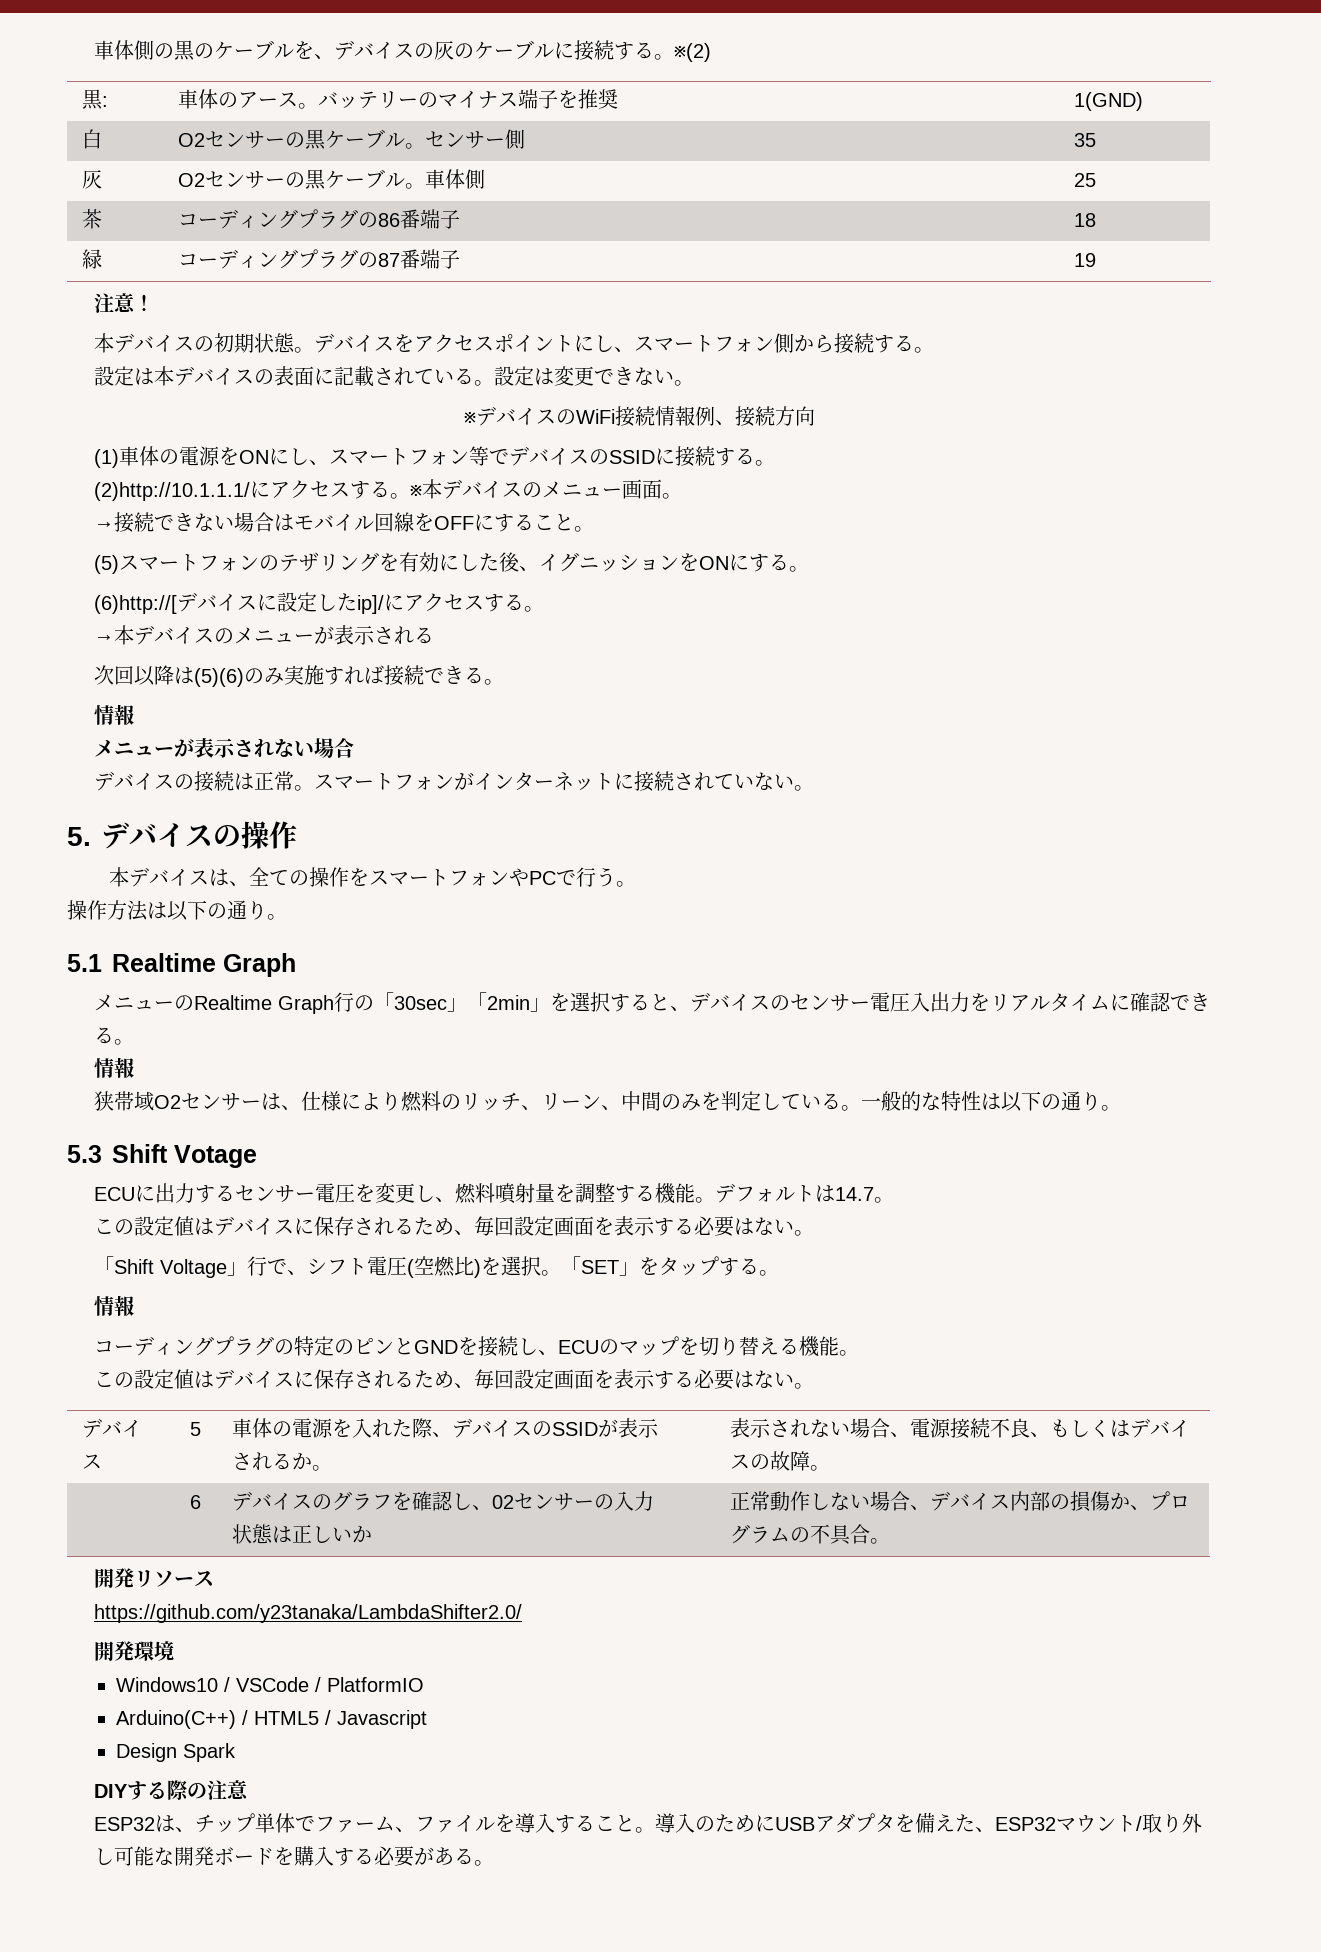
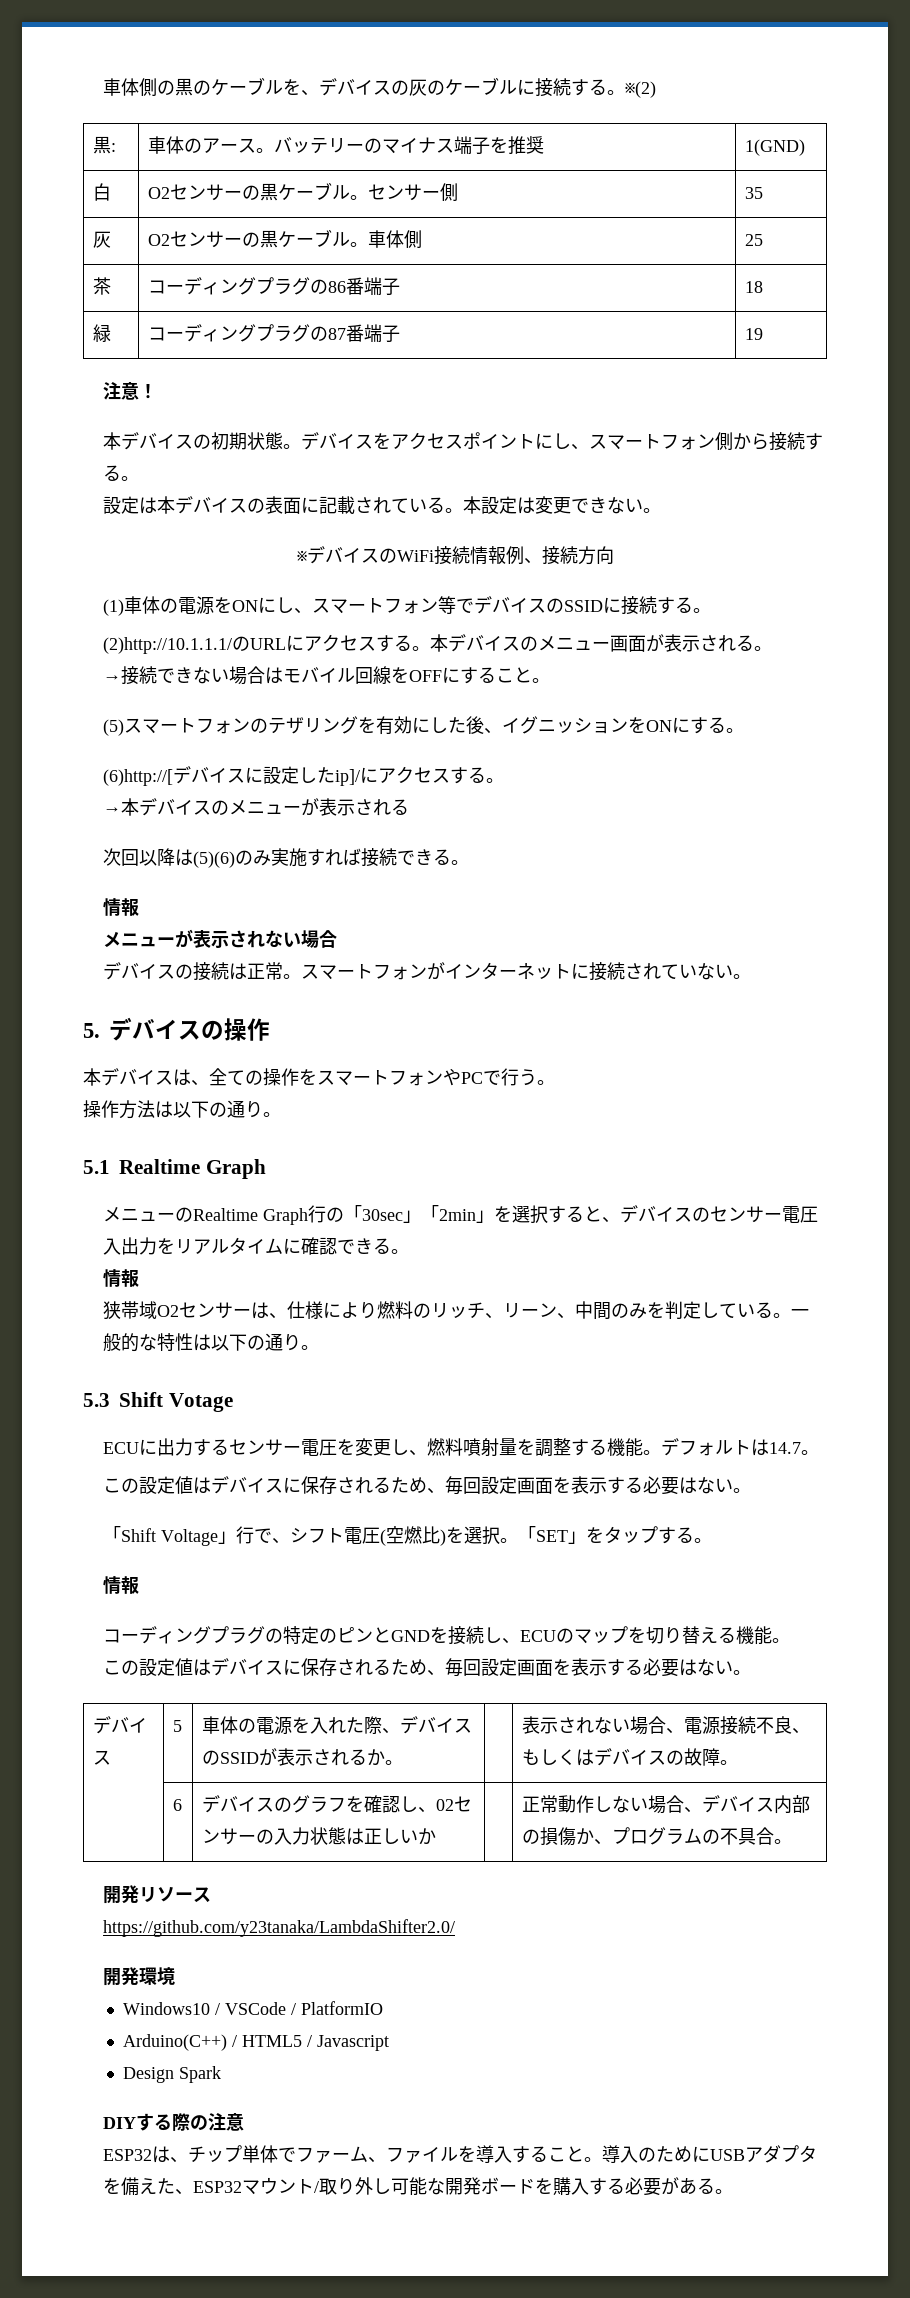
- 設定は変更できない。
+ 本設定は変更できない。
- (2)http://10.1.1.1/にアクセスする。※本デバイスのメニュー画面。
+ (2)http://10.1.1.1/のURLにアクセスする。本デバイスのメニュー画面が表示される。

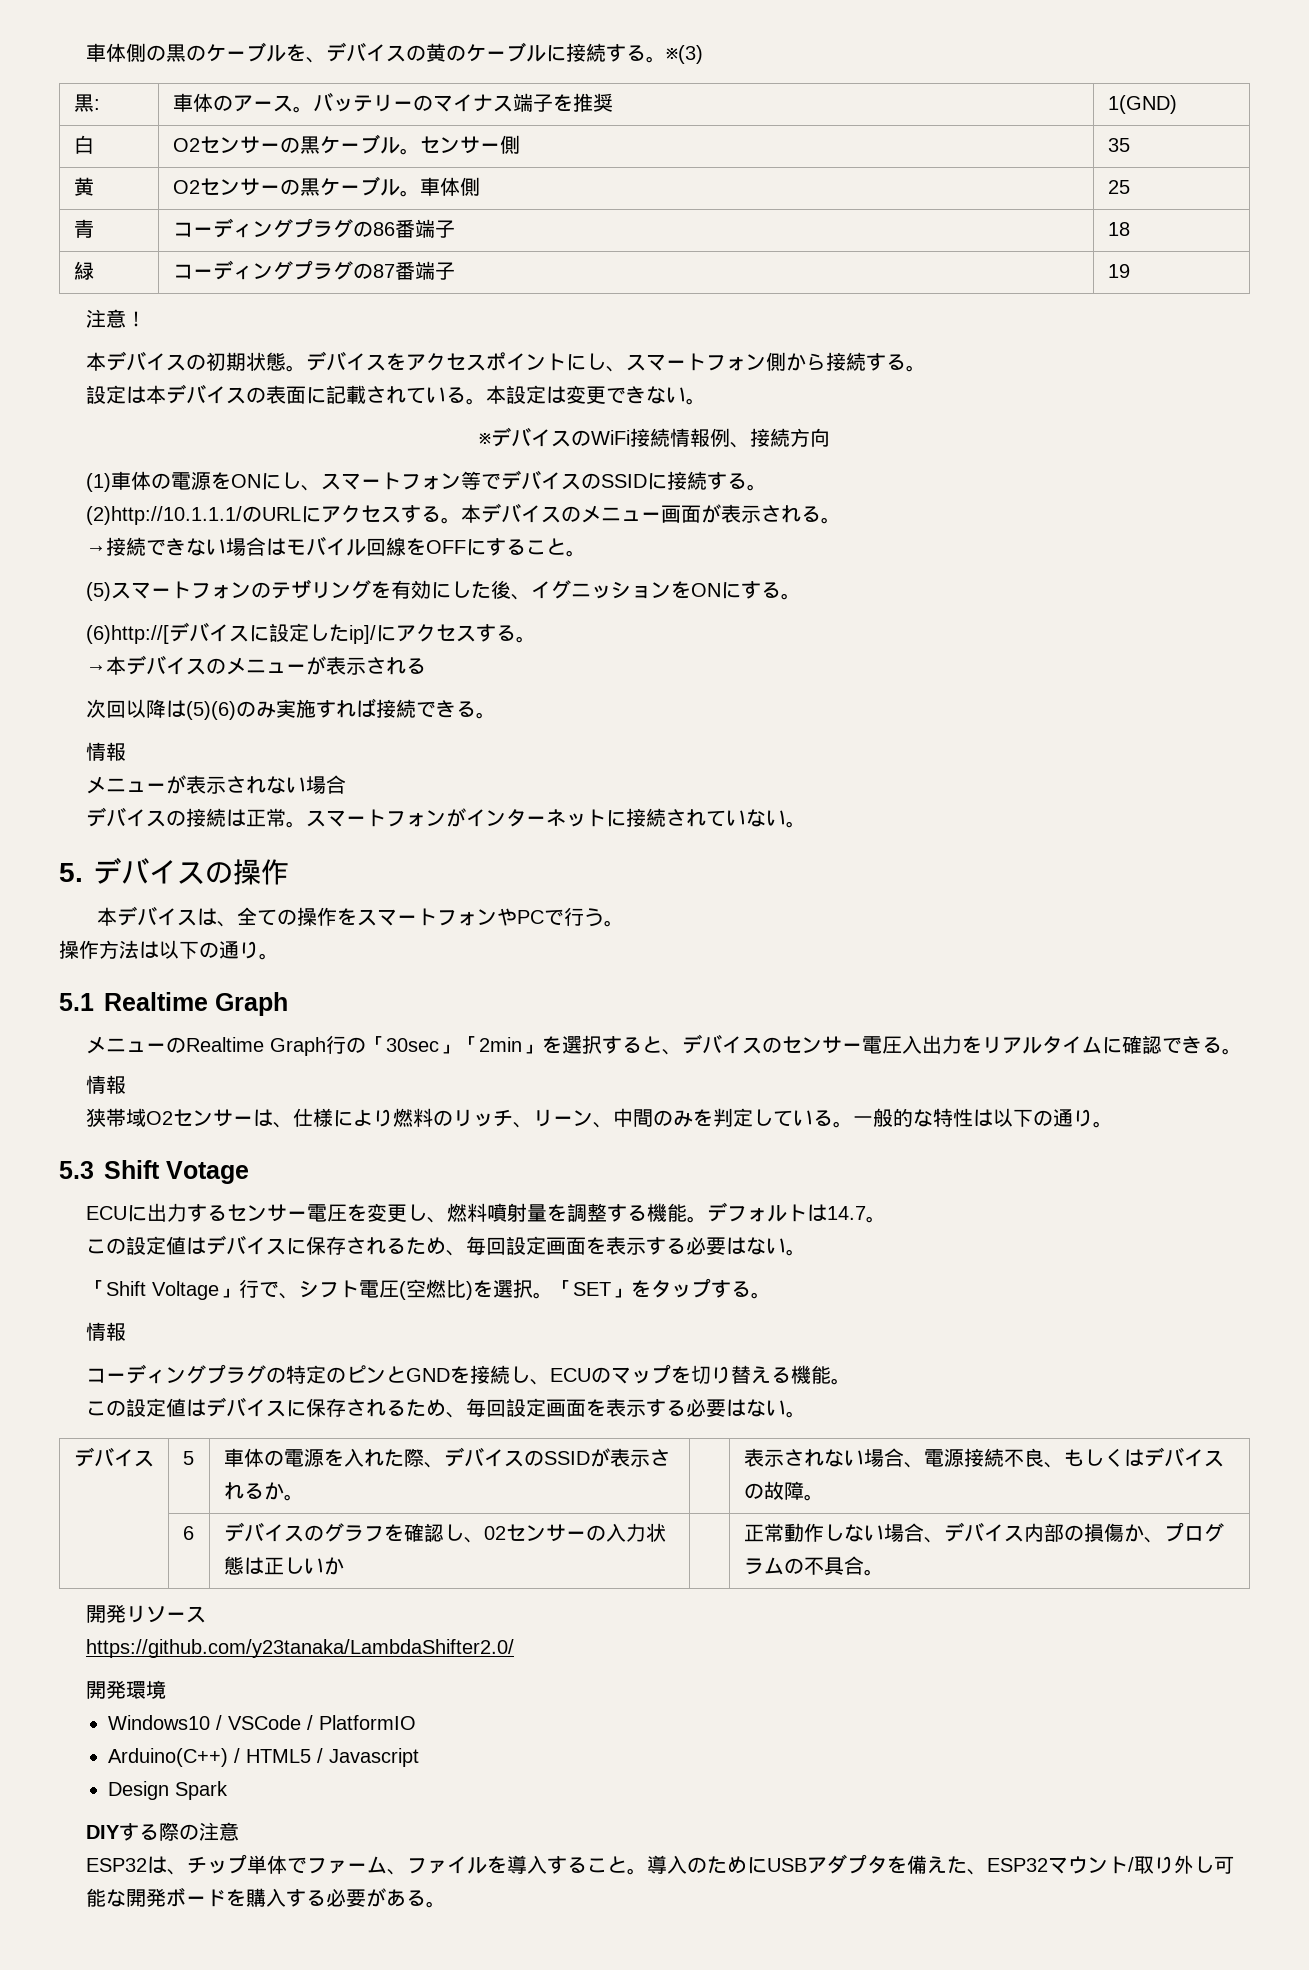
- 車体側の黒のケーブルを、デバイスの灰のケーブルに接続する。
+ 車体側の黒のケーブルを、デバイスの黄のケーブルに接続する。
- ※(2)
+ ※(3)
- 灰 | O2センサーの黒ケーブル。車体側 | 25
+ 黄 | O2センサーの黒ケーブル。車体側 | 25
- 茶 | コーディングプラグの86番端子 | 18
+ 青 | コーディングプラグの86番端子 | 18

